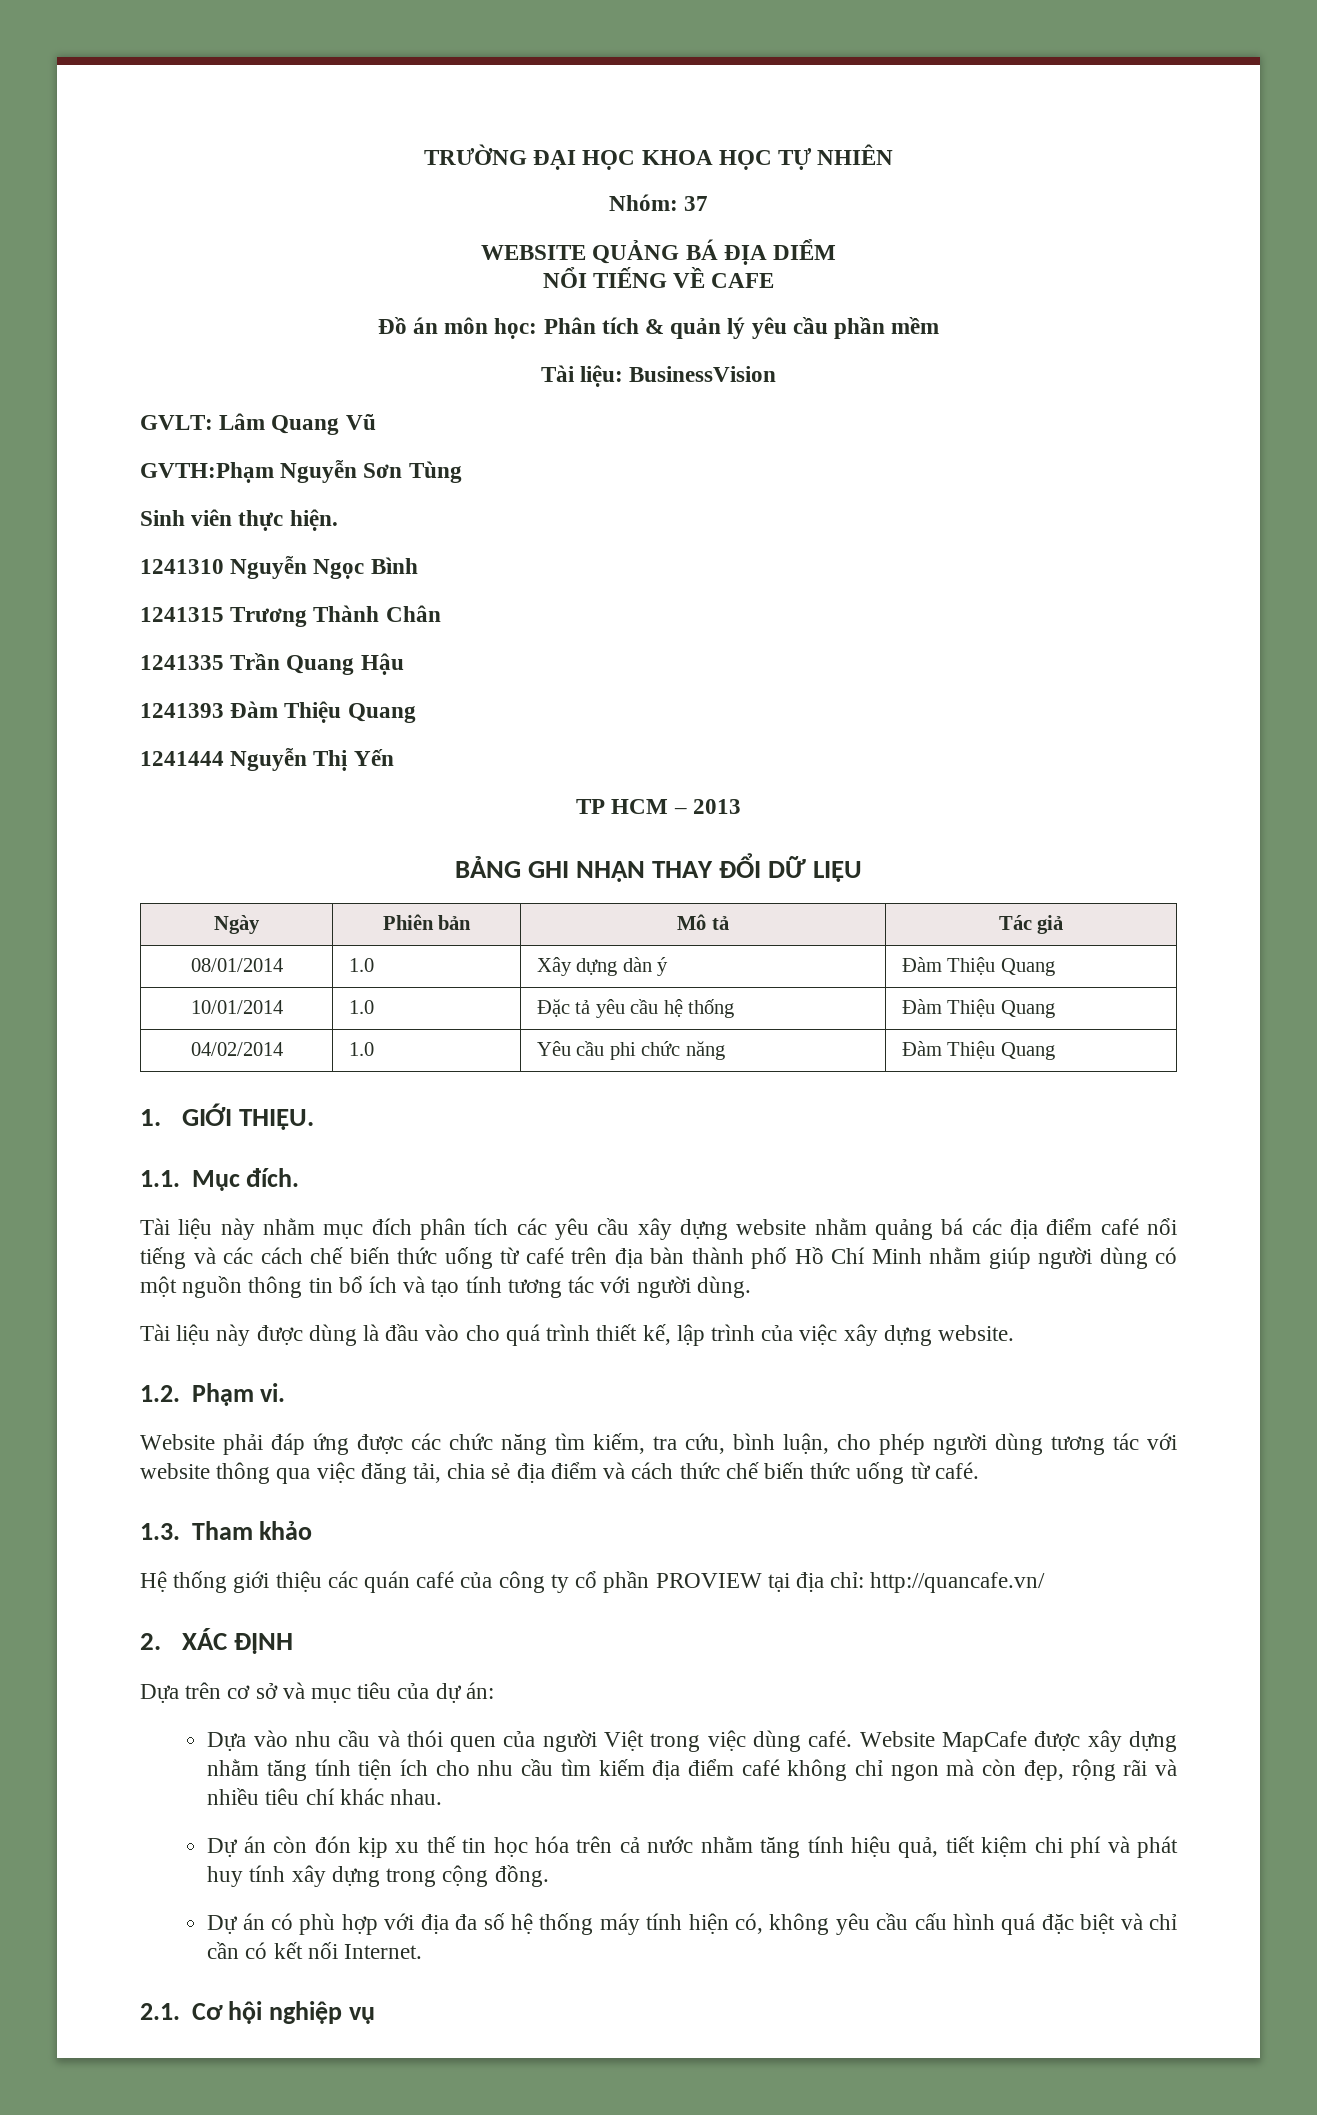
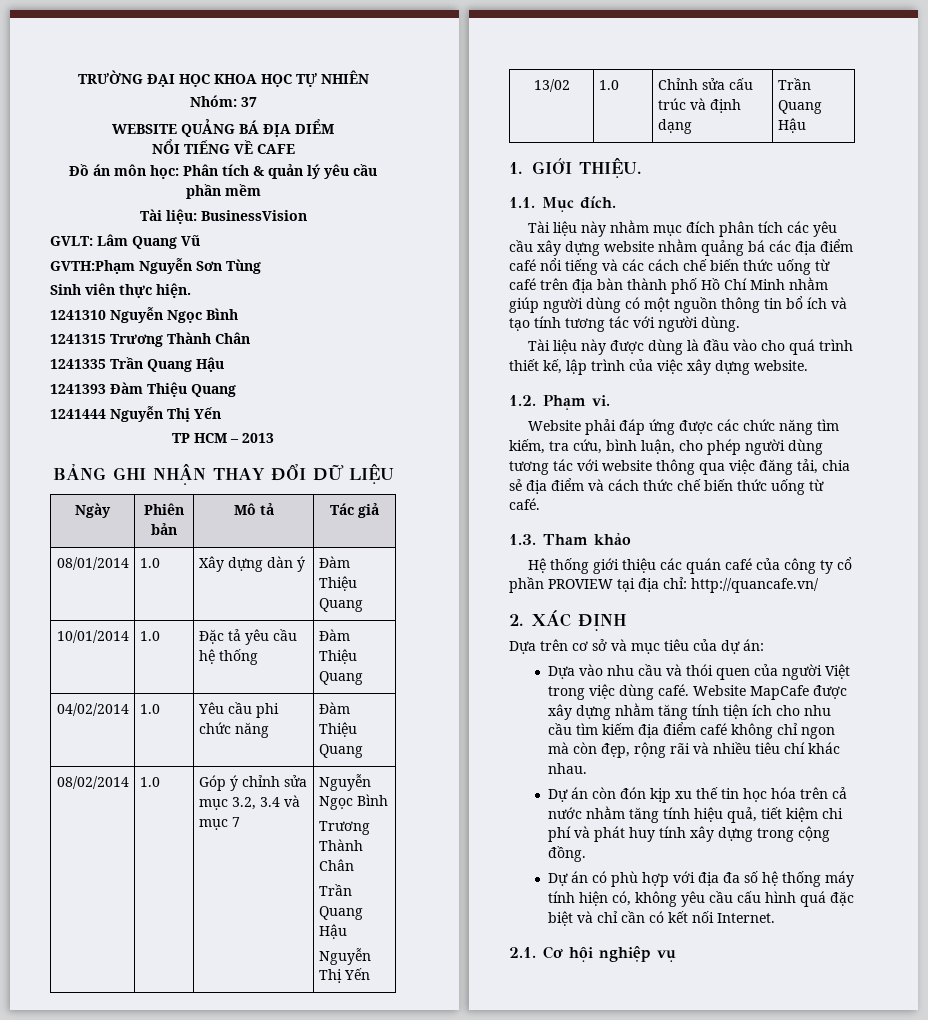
+ 08/02/2014 | 1.0 | Góp ý chỉnh sửa mục 3.2, 3.4 và mục 7 | Nguyễn Ngọc Bình
+ Trương Thành Chân
+ Trần Quang Hậu
+ Nguyễn Thị Yến
+ 13/02 | 1.0 | Chỉnh sửa cấu trúc và định dạng | Trần Quang Hậu

